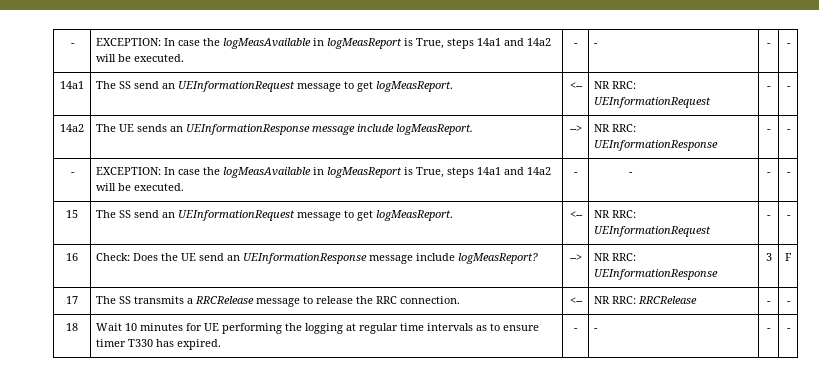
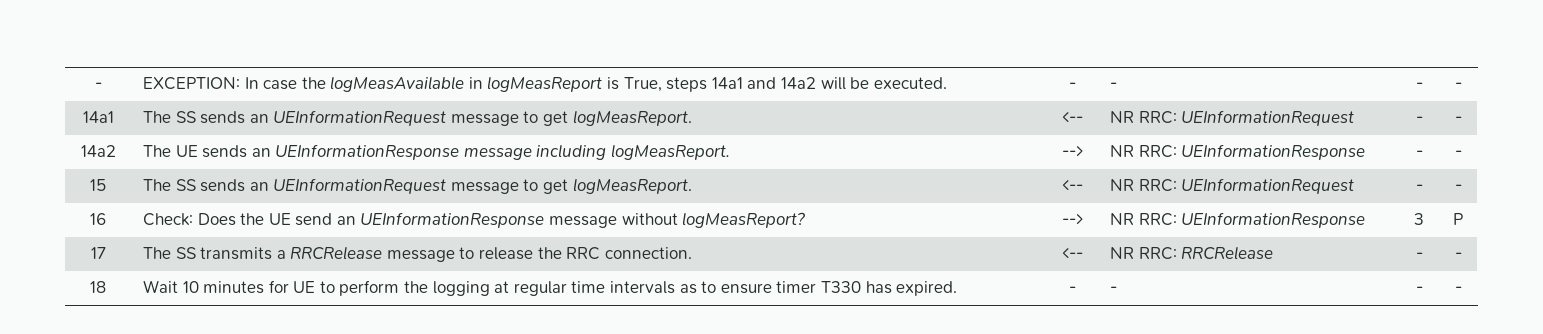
- 14a1 | The SS send an UEInformationRequest message to get logMeasReport. | <-- | NR RRC: UEInformationRequest | - | -
+ 14a1 | The SS sends an UEInformationRequest message to get logMeasReport. | <-- | NR RRC: UEInformationRequest | - | -
- 14a2 | The UE sends an UEInformationResponse message include logMeasReport. | --> | NR RRC: UEInformationResponse | - | -
- - | EXCEPTION: In case the logMeasAvailable in logMeasReport is True, steps 14a1 and 14a2 will be executed. | - | - | - | -
+ 14a2 | The UE sends an UEInformationResponse message including logMeasReport. | --> | NR RRC: UEInformationResponse | - | -
- 15 | The SS send an UEInformationRequest message to get logMeasReport. | <-- | NR RRC: UEInformationRequest | - | -
+ 15 | The SS sends an UEInformationRequest message to get logMeasReport. | <-- | NR RRC: UEInformationRequest | - | -
- 16 | Check: Does the UE send an UEInformationResponse message include logMeasReport? | --> | NR RRC: UEInformationResponse | 3 | F
+ 16 | Check: Does the UE send an UEInformationResponse message without logMeasReport? | --> | NR RRC: UEInformationResponse | 3 | P
- 18 | Wait 10 minutes for UE performing the logging at regular time intervals as to ensure timer T330 has expired. | - | - | - | -
+ 18 | Wait 10 minutes for UE to perform the logging at regular time intervals as to ensure timer T330 has expired. | - | - | - | -

